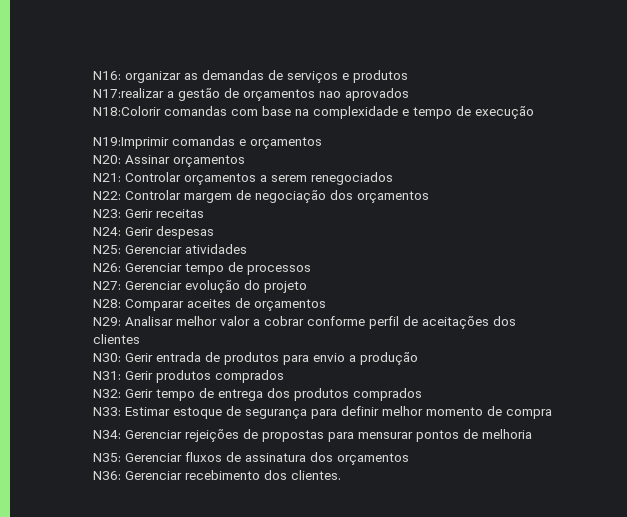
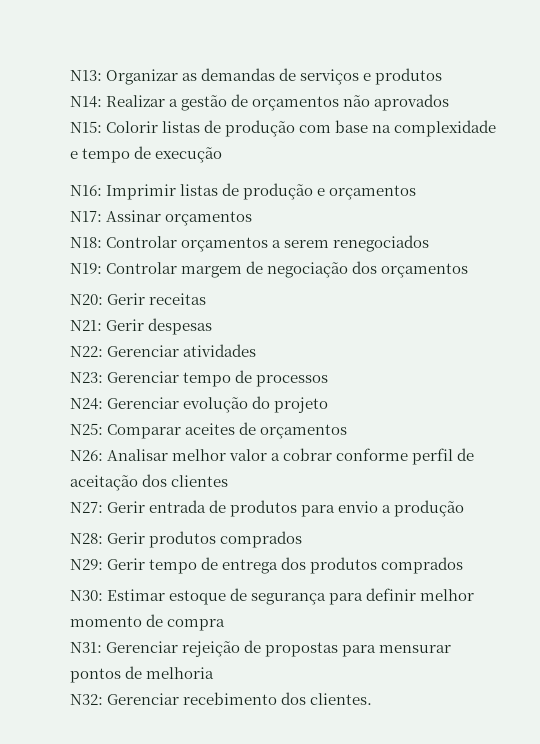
- N16: organizar as demandas de serviços e produtos
+ N13: Organizar as demandas de serviços e produtos
- N17:realizar a gestão de orçamentos nao aprovados
+ N14: Realizar a gestão de orçamentos não aprovados
- N18:Colorir comandas com base na complexidade e tempo de execução
+ N15: Colorir listas de produção com base na complexidade e tempo de execução
- N19:Imprimir comandas e orçamentos
+ N16: Imprimir listas de produção e orçamentos
- N20: Assinar orçamentos
+ N17: Assinar orçamentos
- N21: Controlar orçamentos a serem renegociados
+ N18: Controlar orçamentos a serem renegociados
- N22: Controlar margem de negociação dos orçamentos
+ N19: Controlar margem de negociação dos orçamentos
- N23: Gerir receitas
+ N20: Gerir receitas
- N24: Gerir despesas
+ N21: Gerir despesas
- N25: Gerenciar atividades
+ N22: Gerenciar atividades
- N26: Gerenciar tempo de processos
+ N23: Gerenciar tempo de processos
- N27: Gerenciar evolução do projeto
+ N24: Gerenciar evolução do projeto
- N28: Comparar aceites de orçamentos
+ N25: Comparar aceites de orçamentos
- N29: Analisar melhor valor a cobrar conforme perfil de aceitações dos clientes
+ N26: Analisar melhor valor a cobrar conforme perfil de aceitação dos clientes
- N30: Gerir entrada de produtos para envio a produção
+ N27: Gerir entrada de produtos para envio a produção
- N31: Gerir produtos comprados
+ N28: Gerir produtos comprados
- N32: Gerir tempo de entrega dos produtos comprados
+ N29: Gerir tempo de entrega dos produtos comprados
- N33: Estimar estoque de segurança para definir melhor momento de compra
+ N30: Estimar estoque de segurança para definir melhor momento de compra
- N34: Gerenciar rejeições de propostas para mensurar pontos de melhoria
+ N31: Gerenciar rejeição de propostas para mensurar pontos de melhoria
- N35: Gerenciar fluxos de assinatura dos orçamentos
- N36: Gerenciar recebimento dos clientes.
+ N32: Gerenciar recebimento dos clientes.

